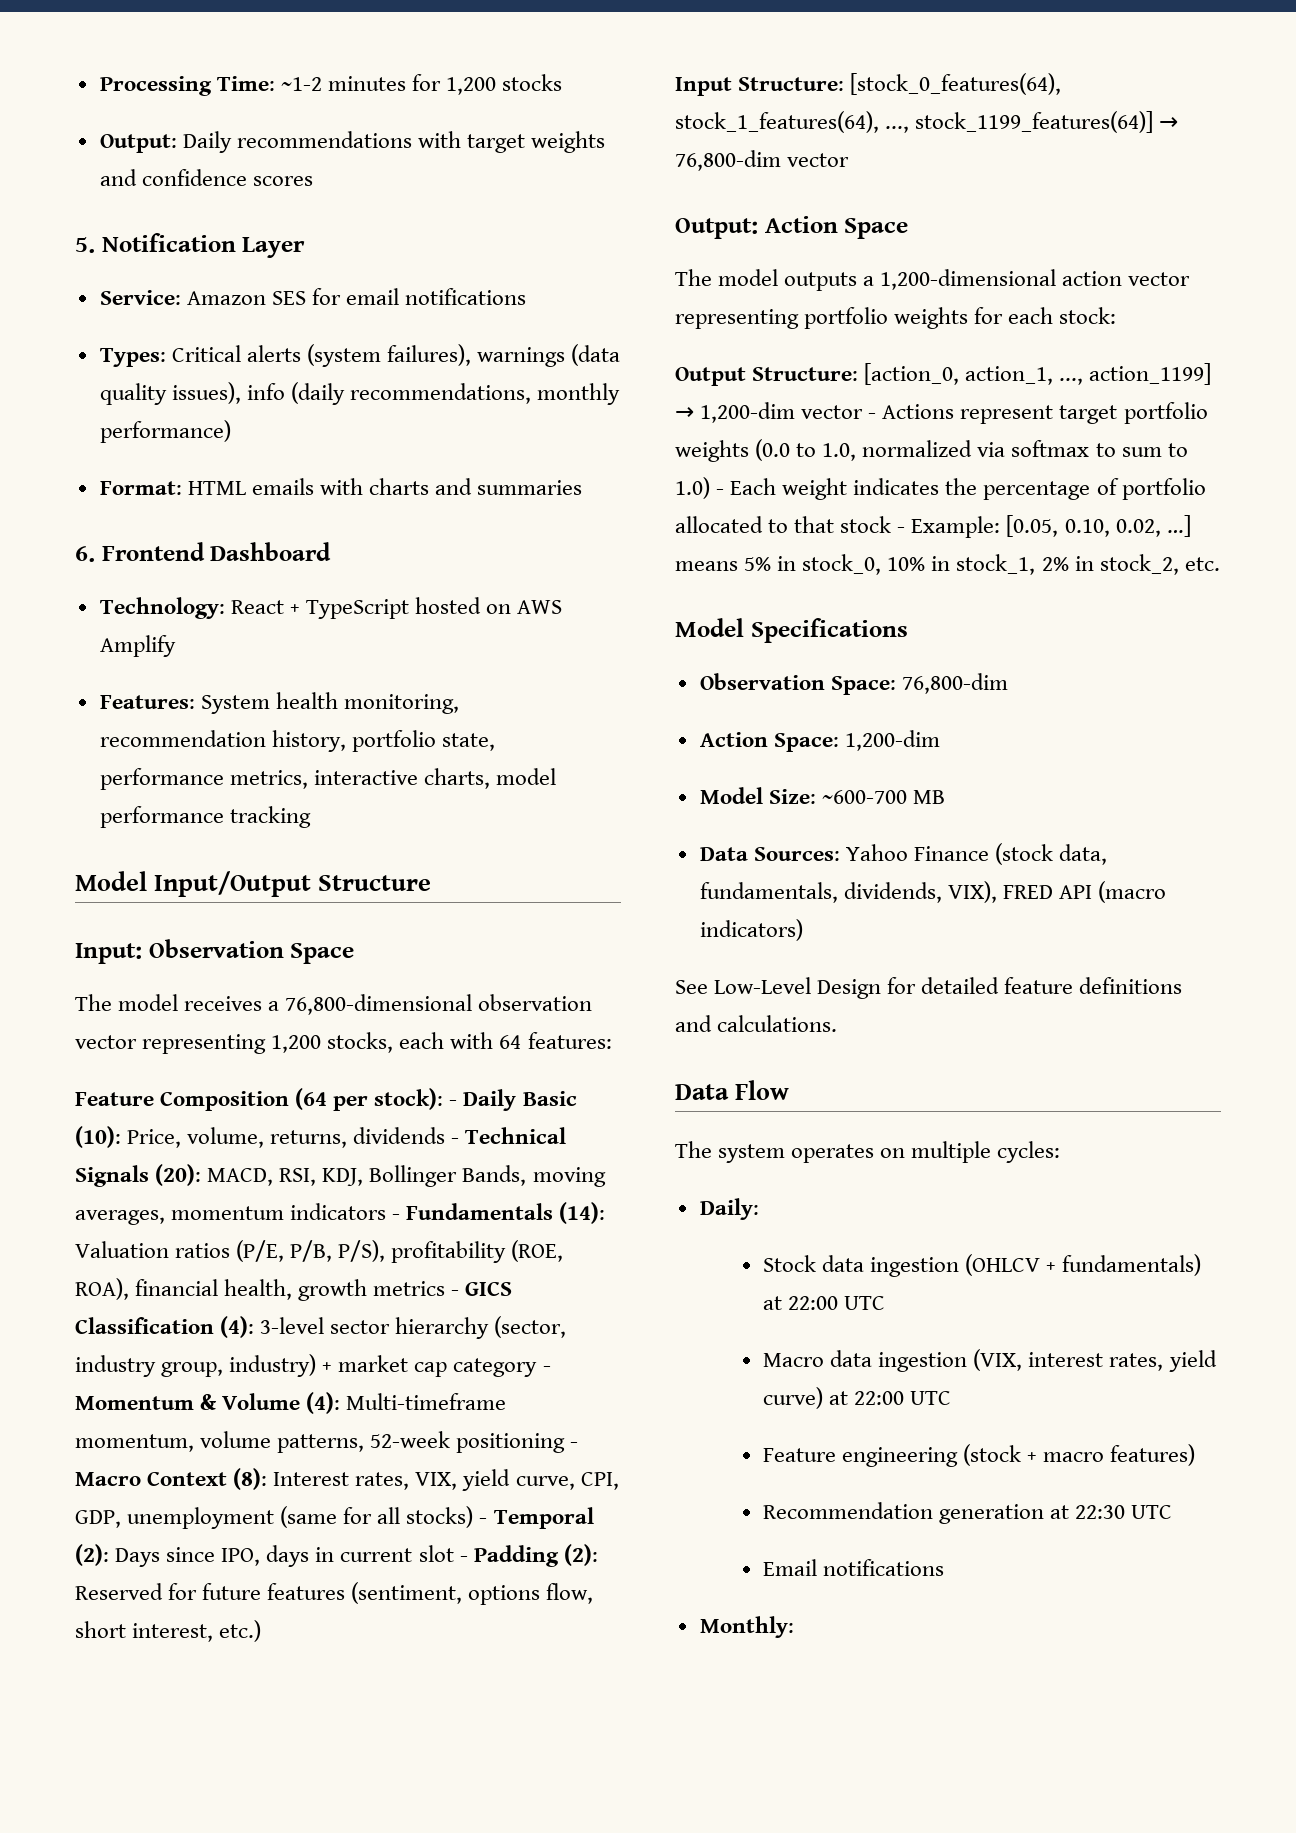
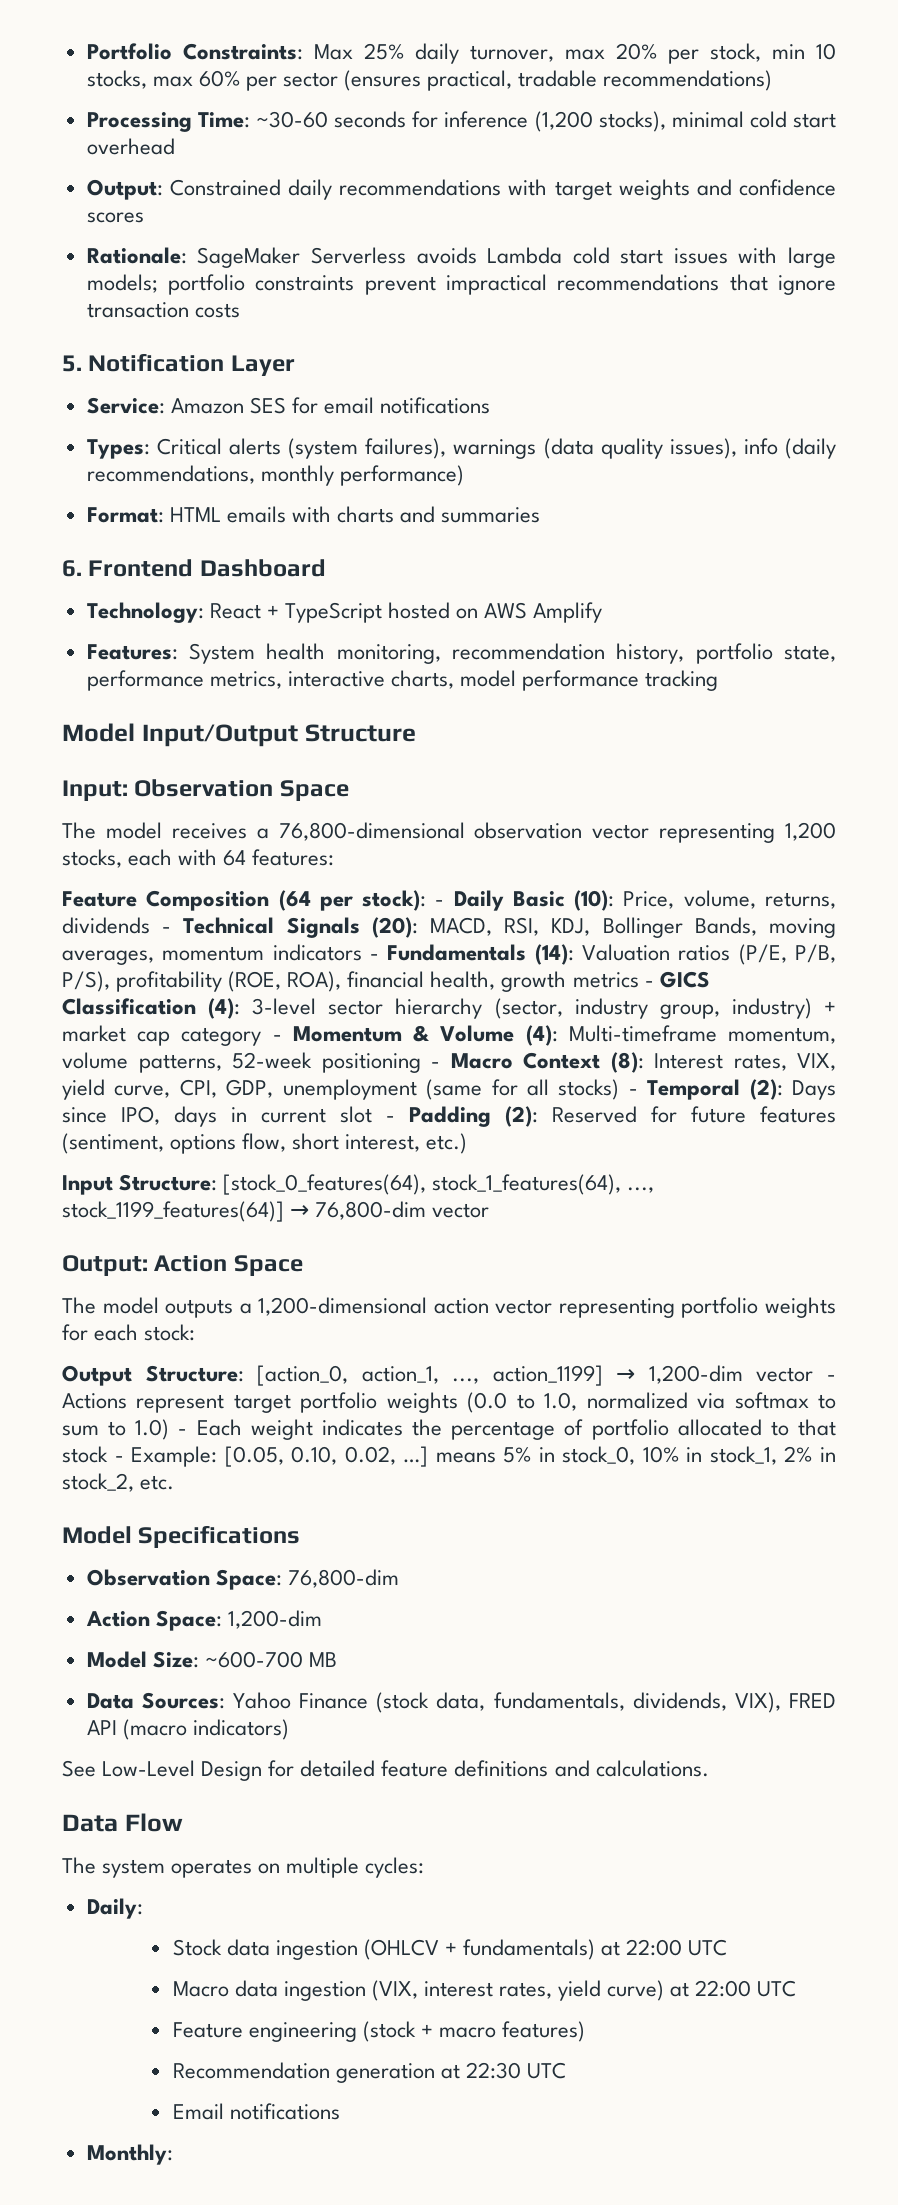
- Processing Time: ~1-2 minutes for 1,200 stocks
- Output: Daily recommendations with target weights and confidence scores
+ Portfolio Constraints: Max 25% daily turnover, max 20% per stock, min 10 stocks, max 60% per sector (ensures practical, tradable recommendations)
+ Processing Time: ~30-60 seconds for inference (1,200 stocks), minimal cold start overhead
+ Output: Constrained daily recommendations with target weights and confidence scores
+ Rationale: SageMaker Serverless avoids Lambda cold start issues with large models; portfolio constraints prevent impractical recommendations that ignore transaction costs

